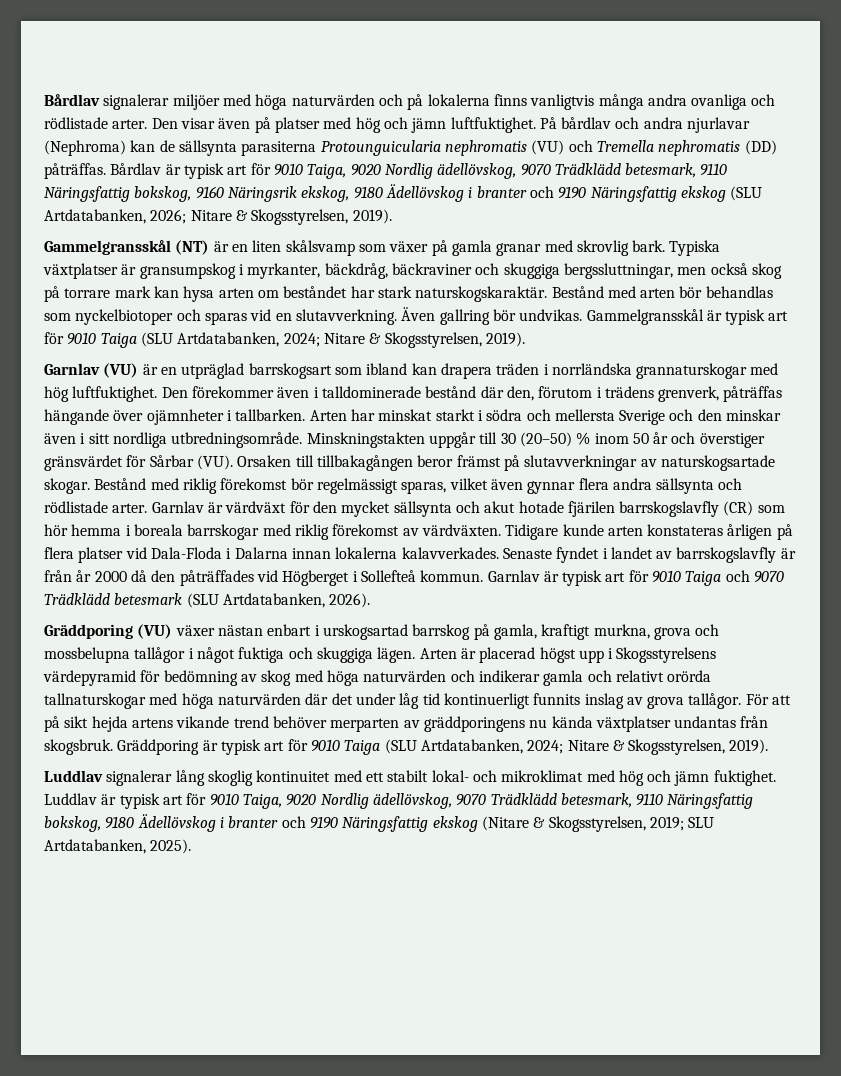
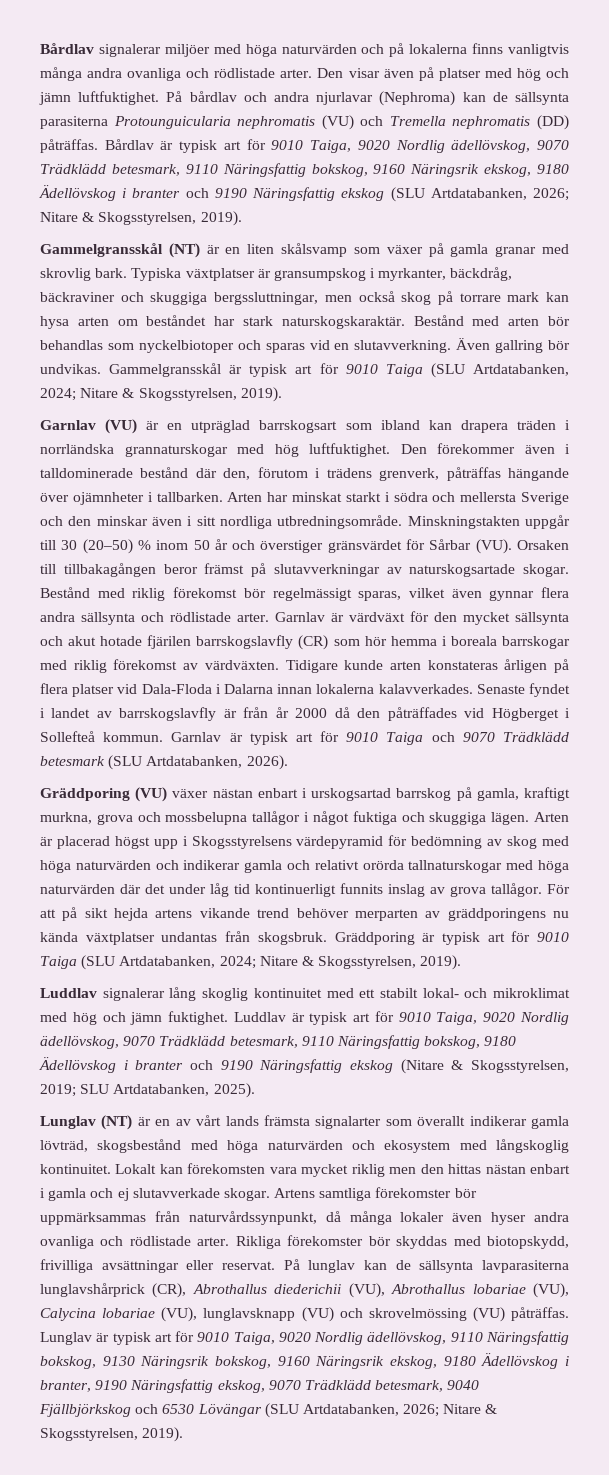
+ Lunglav (NT) är en av vårt lands främsta signalarter som överallt indikerar gamla lövträd, skogsbestånd med höga naturvärden och ekosystem med långskoglig kontinuitet. Lokalt kan förekomsten vara mycket riklig men den hittas nästan enbart i gamla och ej slutavverkade skogar. Artens samtliga förekomster bör uppmärksammas från naturvårdssynpunkt, då många lokaler även hyser andra ovanliga och rödlistade arter. Rikliga förekomster bör skyddas med biotopskydd, frivilliga avsättningar eller reservat. På lunglav kan de sällsynta lavparasiterna lunglavshårprick (CR), Abrothallus diederichii (VU), Abrothallus lobariae (VU), Calycina lobariae (VU), lunglavsknapp (VU) och skrovelmössing (VU) påträffas. Lunglav är typisk art för 9010 Taiga, 9020 Nordlig ädellövskog, 9110 Näringsfattig bokskog, 9130 Näringsrik bokskog, 9160 Näringsrik ekskog, 9180 Ädellövskog i branter, 9190 Näringsfattig ekskog, 9070 Trädklädd betesmark, 9040 Fjällbjörkskog och 6530 Lövängar (SLU Artdatabanken, 2026; Nitare & Skogsstyrelsen, 2019).

